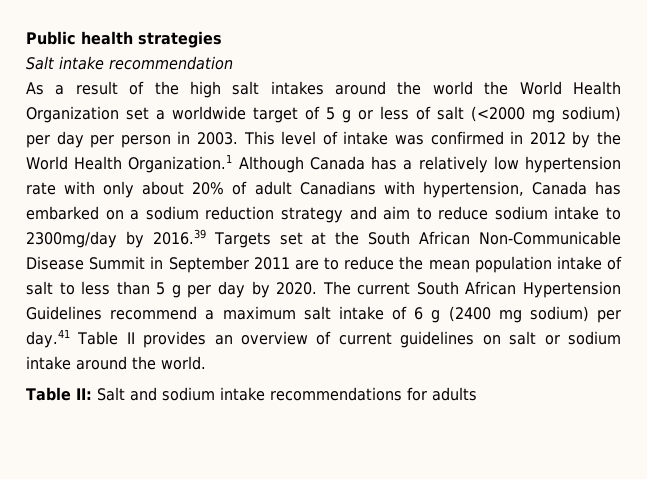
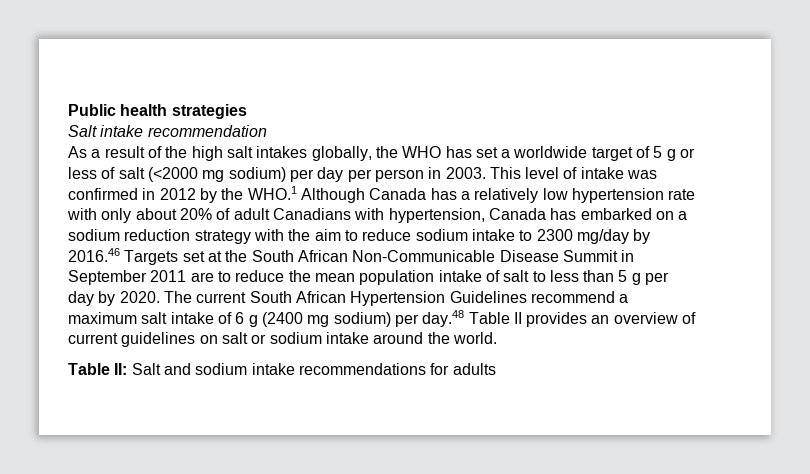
- As a result of the high salt intakes around the world the World Health Organization set a worldwide target of 5 g or less of salt (<2000 mg sodium) per day per person in 2003.
+ As a result of the high salt intakes globally, the WHO has set a worldwide target of 5 g or less of salt (<2000 mg sodium) per day per person in 2003.
- This level of intake was confirmed in 2012 by the World Health Organization.1 Although Canada has a relatively low hypertension rate with only about 20% of adult Canadians with hypertension, Canada has embarked on a sodium reduction strategy and aim to reduce sodium intake to 2300mg/day by 2016.39 Targets set at the South African Non-Communicable Disease Summit in September 2011 are to reduce the mean population intake of salt to less than 5 g per day by 2020.
+ This level of intake was confirmed in 2012 by the WHO.1 Although Canada has a relatively low hypertension rate with only about 20% of adult Canadians with hypertension, Canada has embarked on a sodium reduction strategy with the aim to reduce sodium intake to 2300 mg/day by 2016.46 Targets set at the South African Non-Communicable Disease Summit in September 2011 are to reduce the mean population intake of salt to less than 5 g per day by 2020.
- The current South African Hypertension Guidelines recommend a maximum salt intake of 6 g (2400 mg sodium) per day.41 Table II provides an overview of current guidelines on salt or sodium intake around the world.
+ The current South African Hypertension Guidelines recommend a maximum salt intake of 6 g (2400 mg sodium) per day.48 Table II provides an overview of current guidelines on salt or sodium intake around the world.

